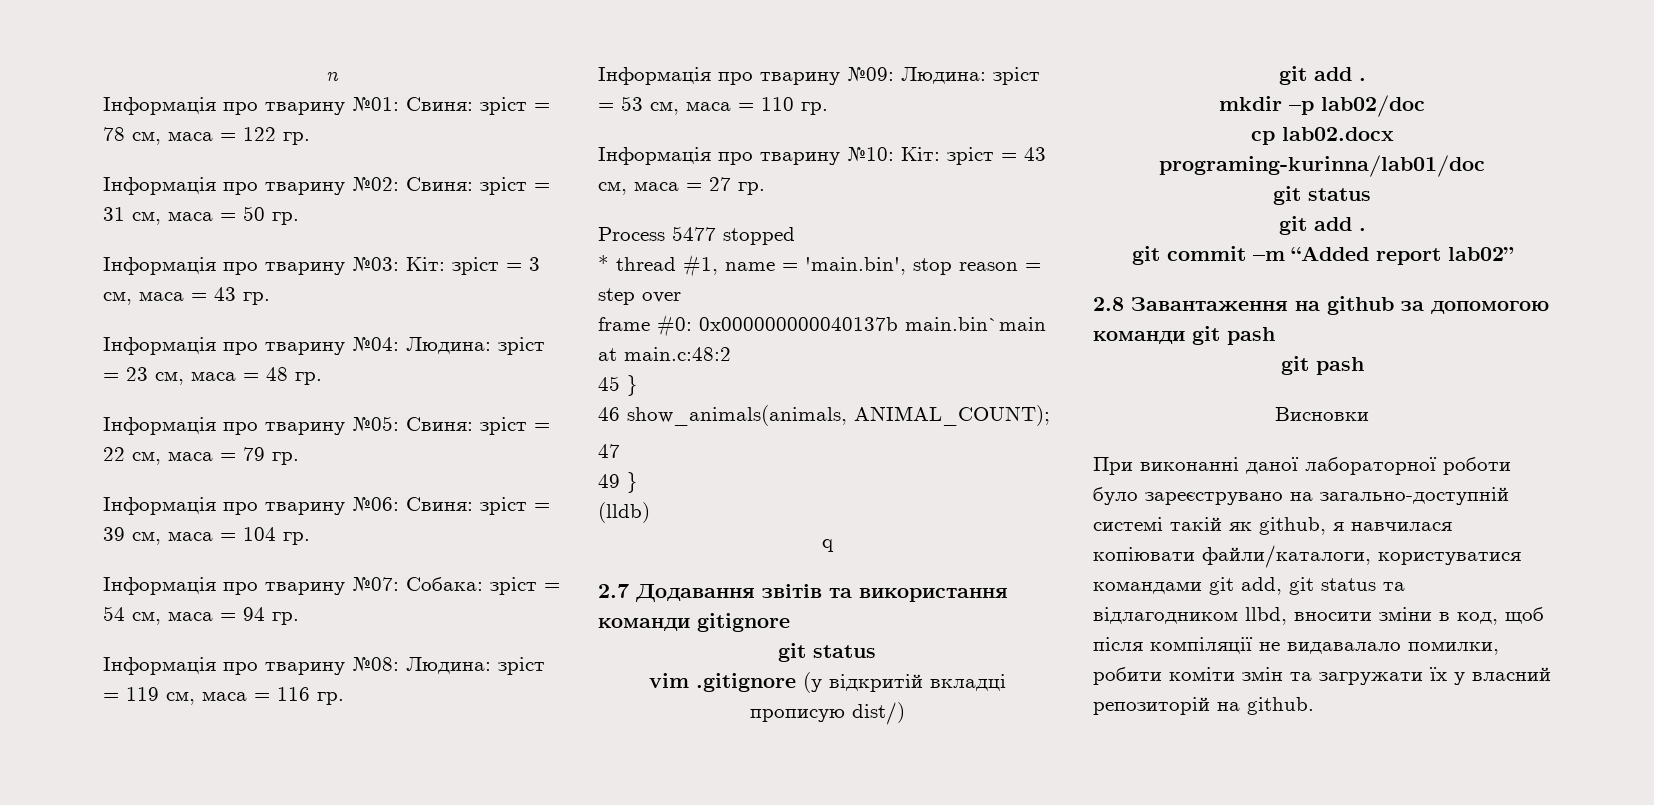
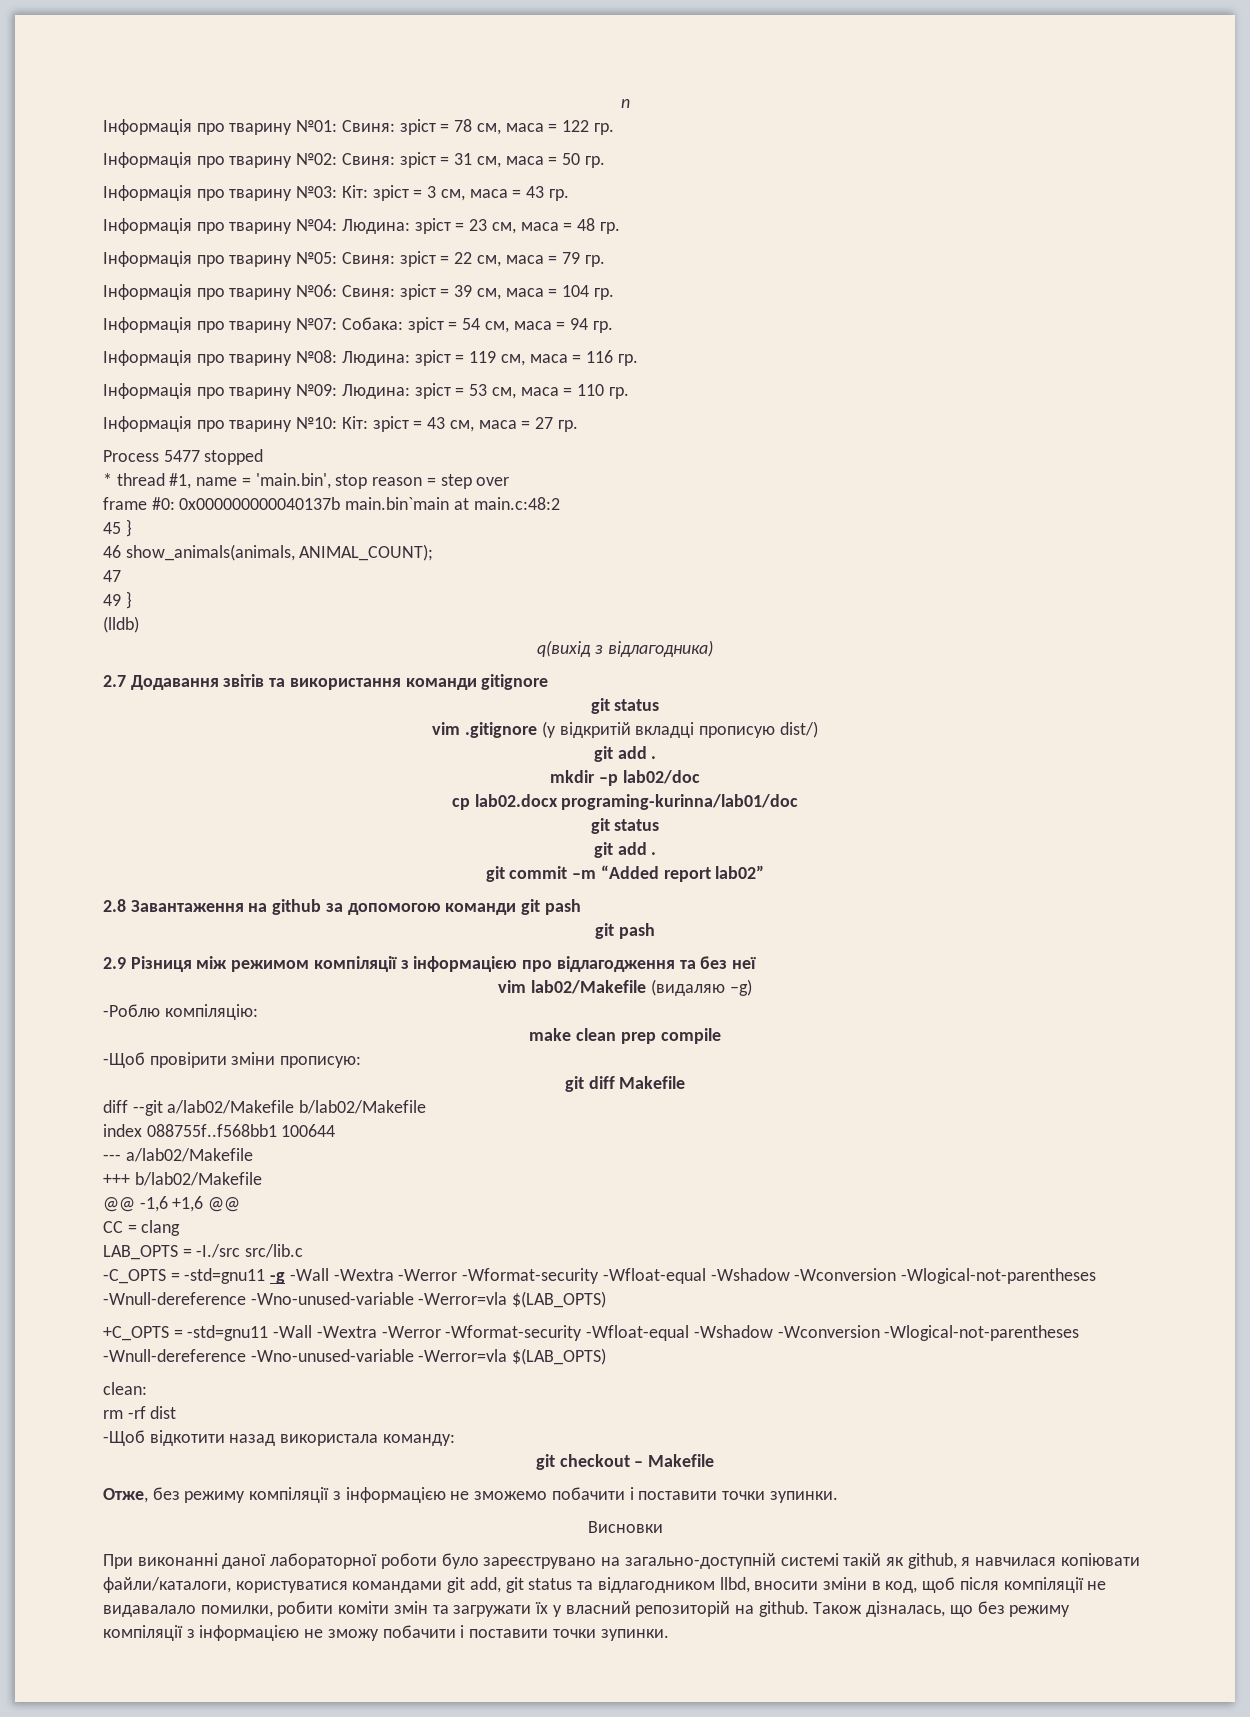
- q
+ q(вихід з відлагодника)
+ 2.9 Різниця між режимом компіляції з інформацією про відлагодження та без неї
+ vim lab02/Makefile (видаляю –g)
+ -Роблю компіляцію:
+ make clean prep compile
+ -Щоб провірити зміни прописую:
+ git diff Makefile
+ diff --git a/lab02/Makefile b/lab02/Makefile
+ index 088755f..f568bb1 100644
+ --- a/lab02/Makefile
+ +++ b/lab02/Makefile
+ @@ -1,6 +1,6 @@
+ CC = clang
+ LAB_OPTS = -I./src src/lib.c
+ -C_OPTS = -std=gnu11 -g -Wall -Wextra -Werror -Wformat-security -Wfloat-equal -Wshadow -Wconversion -Wlogical-not-parentheses -Wnull-dereference -Wno-unused-variable -Werror=vla $(LAB_OPTS)
+ +C_OPTS = -std=gnu11 -Wall -Wextra -Werror -Wformat-security -Wfloat-equal -Wshadow -Wconversion -Wlogical-not-parentheses -Wnull-dereference -Wno-unused-variable -Werror=vla $(LAB_OPTS)
+ clean:
+ rm -rf dist
+ -Щоб відкотити назад використала команду:
+ git checkout – Makefile
+ Отже, без режиму компіляції з інформацією не зможемо побачити і поставити точки зупинки.
+ Також дізналась, що без режиму компіляції з інформацією не зможу побачити і поставити точки зупинки.

